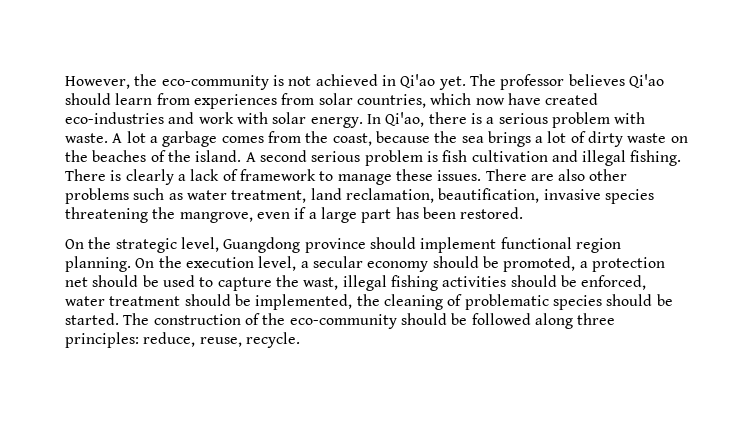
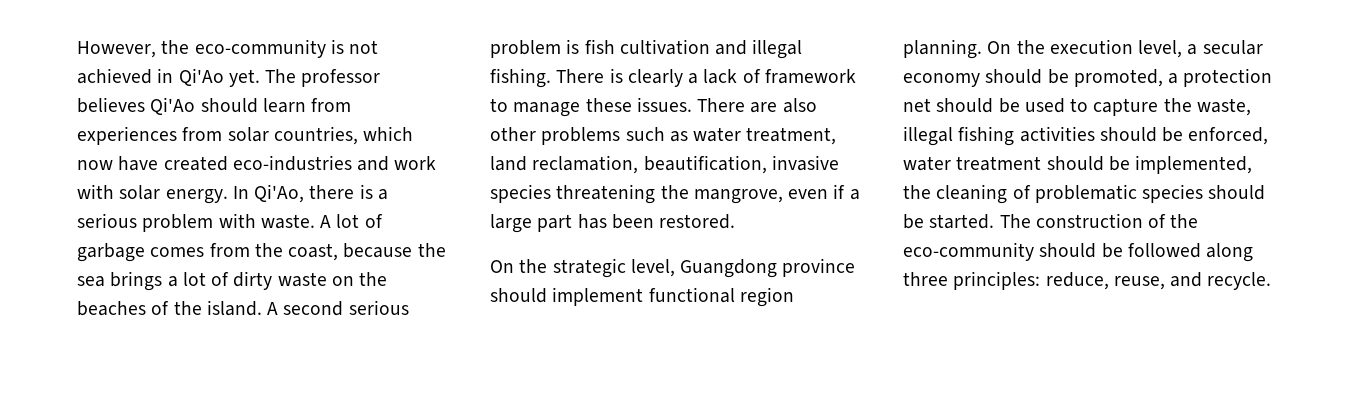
- However, the eco-community is not achieved in Qi'ao yet.
+ However, the eco-community is not achieved in Qi'Ao yet.
- The professor believes Qi'ao should learn from experiences from solar countries, which now have created eco-industries and work with solar energy.
+ The professor believes Qi'Ao should learn from experiences from solar countries, which now have created eco-industries and work with solar energy.
- In Qi'ao, there is a serious problem with waste.
+ In Qi'Ao, there is a serious problem with waste.
- A lot a garbage comes from the coast, because the sea brings a lot of dirty waste on the beaches of the island.
+ A lot of garbage comes from the coast, because the sea brings a lot of dirty waste on the beaches of the island.
- On the execution level, a secular economy should be promoted, a protection net should be used to capture the wast, illegal fishing activities should be enforced, water treatment should be implemented, the cleaning of problematic species should be started.
+ On the execution level, a secular economy should be promoted, a protection net should be used to capture the waste, illegal fishing activities should be enforced, water treatment should be implemented, the cleaning of problematic species should be started.
- The construction of the eco-community should be followed along three principles: reduce, reuse, recycle.
+ The construction of the eco-community should be followed along three principles: reduce, reuse, and recycle.

